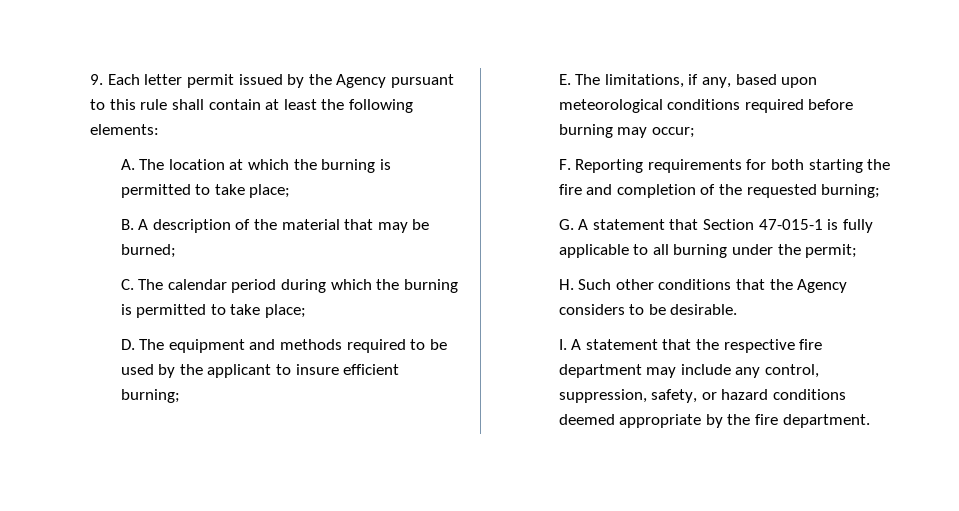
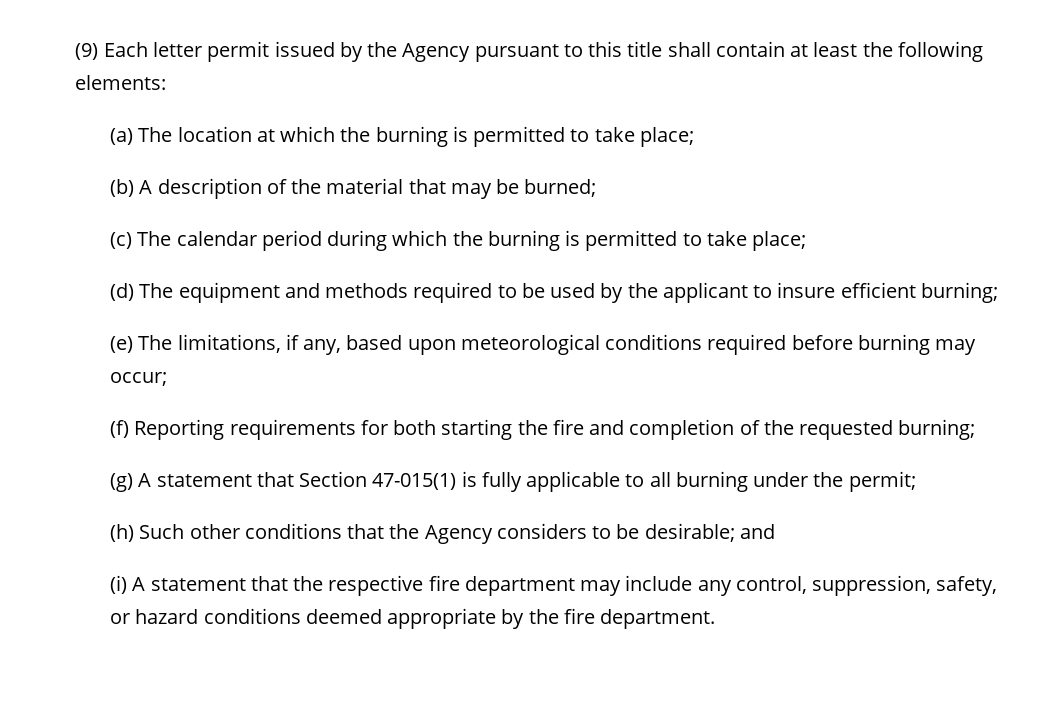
- 9. Each letter permit issued by the Agency pursuant to this rule shall contain at least the following elements:
+ (9) Each letter permit issued by the Agency pursuant to this title shall contain at least the following elements:
- A. The location at which the burning is permitted to take place;
+ (a) The location at which the burning is permitted to take place;
- B. A description of the material that may be burned;
+ (b) A description of the material that may be burned;
- C. The calendar period during which the burning is permitted to take place;
+ (c) The calendar period during which the burning is permitted to take place;
- D. The equipment and methods required to be used by the applicant to insure efficient burning;
+ (d) The equipment and methods required to be used by the applicant to insure efficient burning;
- E. The limitations, if any, based upon meteorological conditions required before burning may occur;
+ (e) The limitations, if any, based upon meteorological conditions required before burning may occur;
- F. Reporting requirements for both starting the fire and completion of the requested burning;
+ (f) Reporting requirements for both starting the fire and completion of the requested burning;
- G. A statement that Section 47-015-1 is fully applicable to all burning under the permit;
+ (g) A statement that Section 47-015(1) is fully applicable to all burning under the permit;
- H. Such other conditions that the Agency considers to be desirable.
- I. A statement that the respective fire department may include any control, suppression, safety, or hazard conditions deemed appropriate by the fire department.
+ (h) Such other conditions that the Agency considers to be desirable; and
+ (i) A statement that the respective fire department may include any control, suppression, safety, or hazard conditions deemed appropriate by the fire department.

